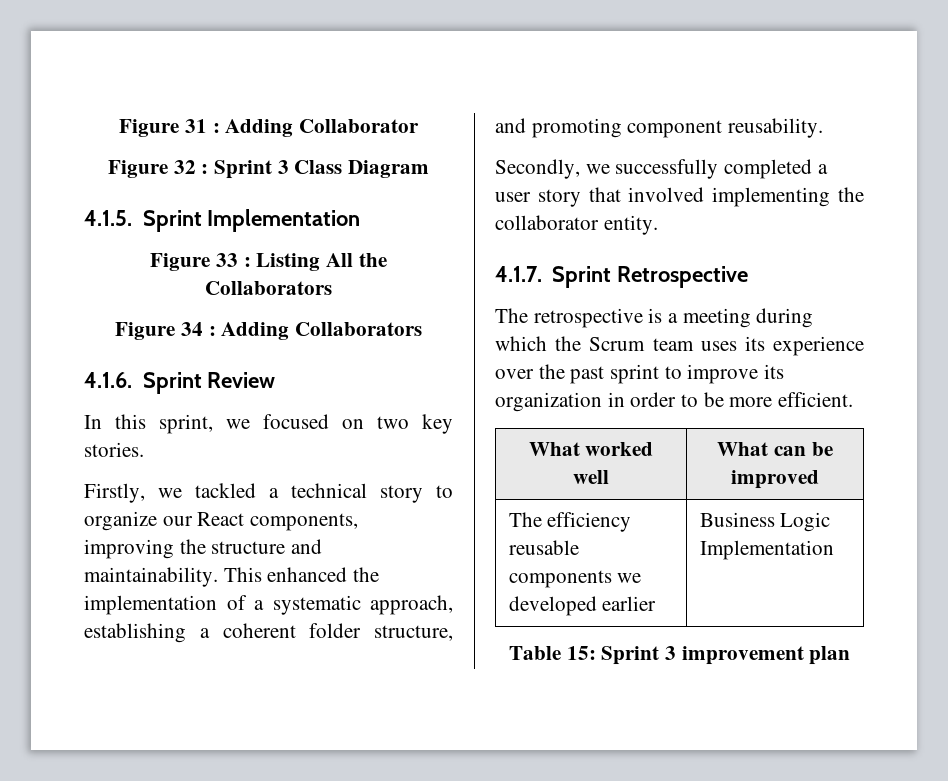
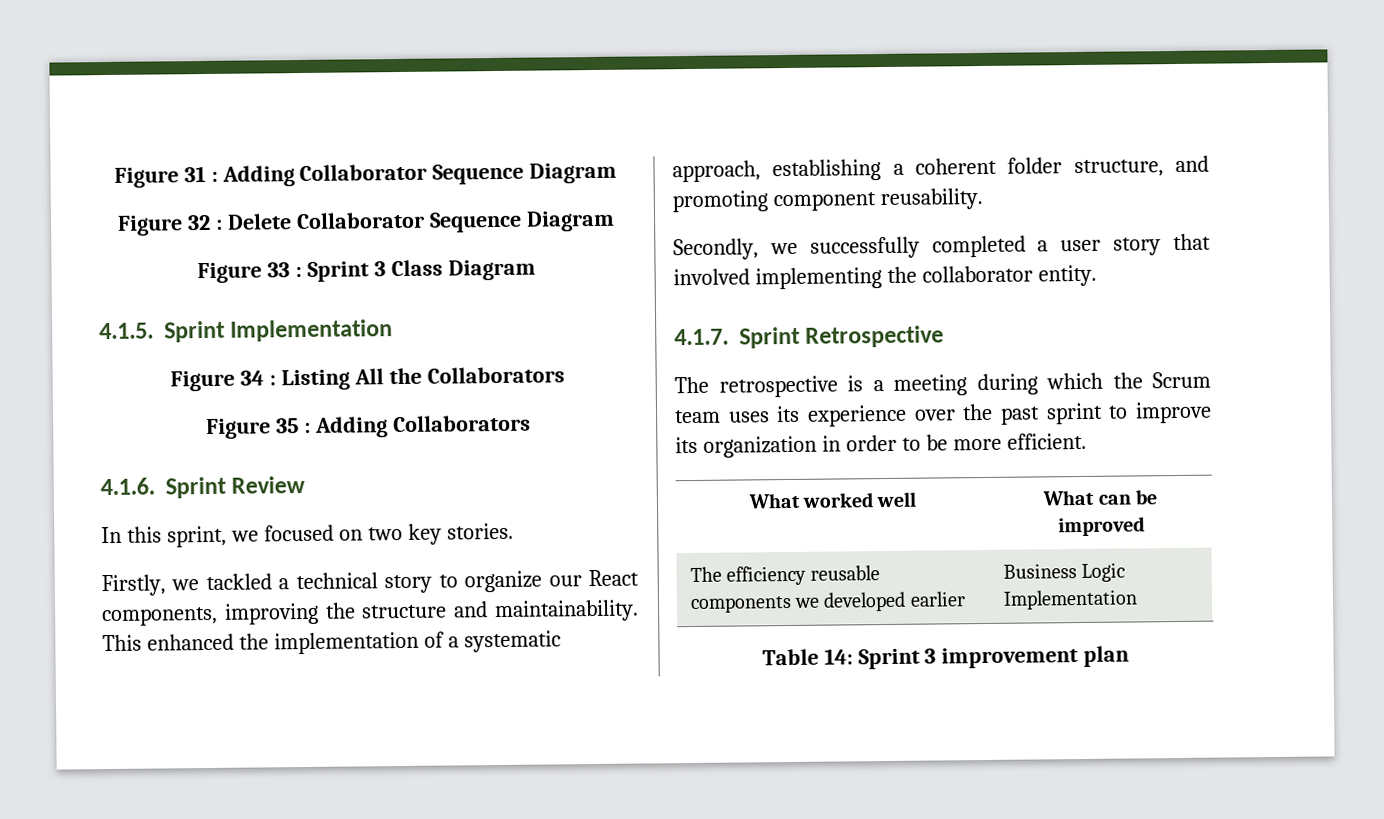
- Figure 31 : Adding Collaborator
+ Figure 31 : Adding Collaborator Sequence Diagram
- Figure 32 : Sprint 3 Class Diagram
+ Figure 32 : Delete Collaborator Sequence Diagram
+ Figure 33 : Sprint 3 Class Diagram
- Figure 33 : Listing All the Collaborators
+ Figure 34 : Listing All the Collaborators
- Figure 34 : Adding Collaborators
+ Figure 35 : Adding Collaborators
- Table 15: Sprint 3 improvement plan
+ Table 14: Sprint 3 improvement plan

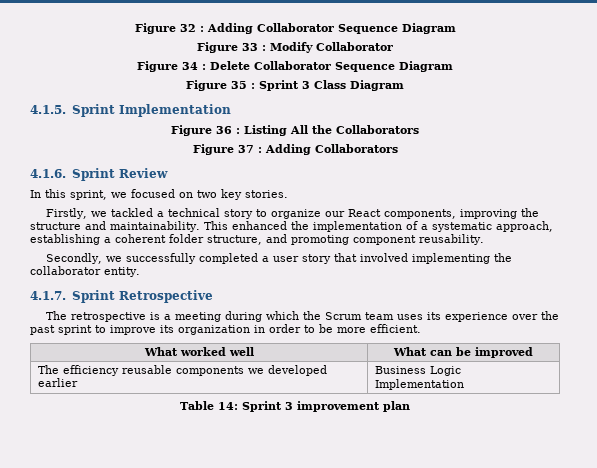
- Figure 31 : Adding Collaborator Sequence Diagram
+ Figure 32 : Adding Collaborator Sequence Diagram
- Figure 32 : Delete Collaborator Sequence Diagram
+ Figure 33 : Modify Collaborator
+ Figure 34 : Delete Collaborator Sequence Diagram
- Figure 33 : Sprint 3 Class Diagram
+ Figure 35 : Sprint 3 Class Diagram
- Figure 34 : Listing All the Collaborators
+ Figure 36 : Listing All the Collaborators
- Figure 35 : Adding Collaborators
+ Figure 37 : Adding Collaborators

